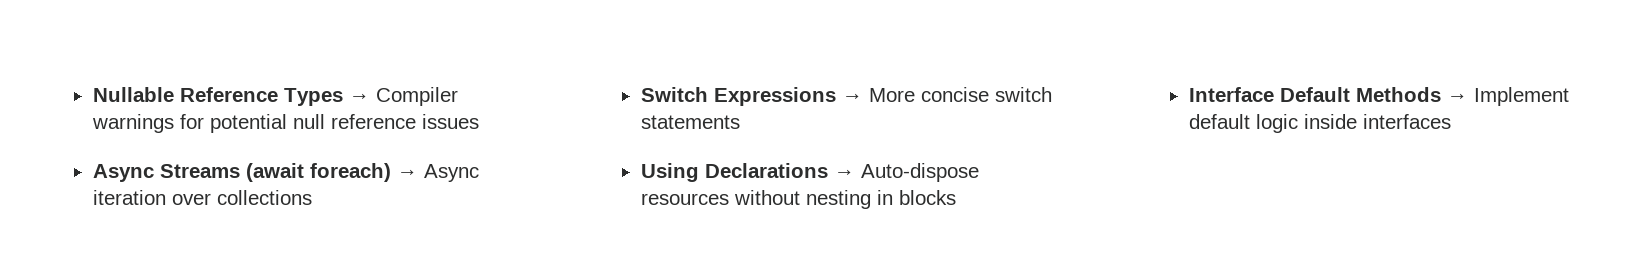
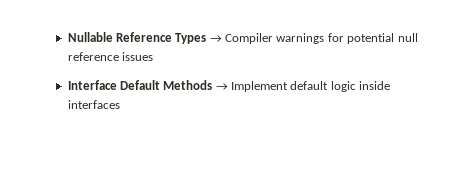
- Async Streams (await foreach) → Async iteration over collections
- Switch Expressions → More concise switch statements
- Using Declarations → Auto-dispose resources without nesting in blocks

